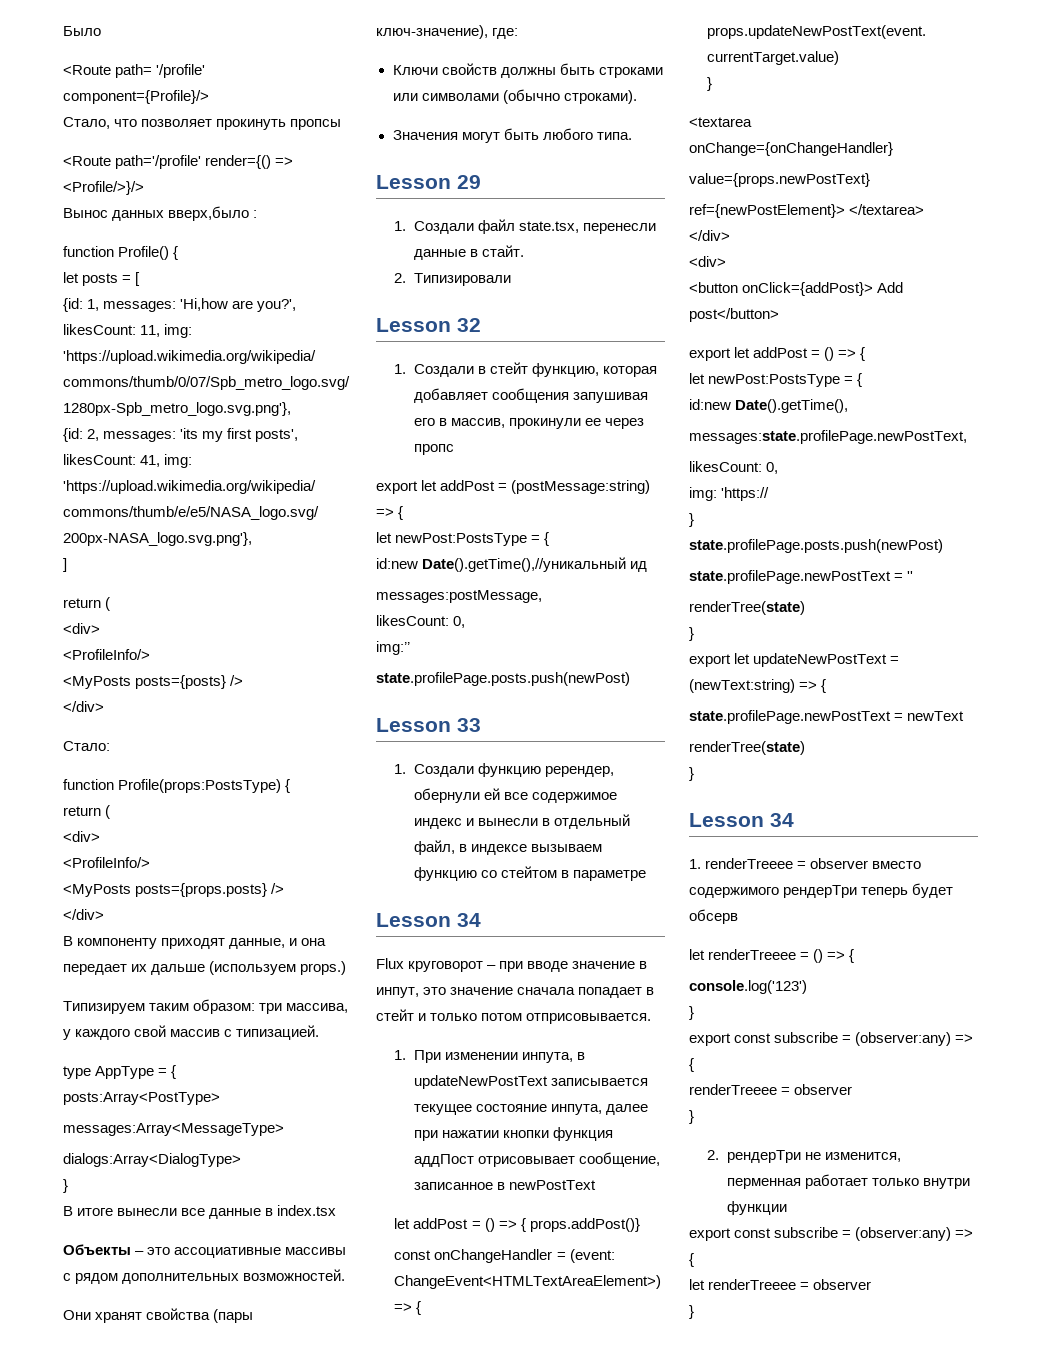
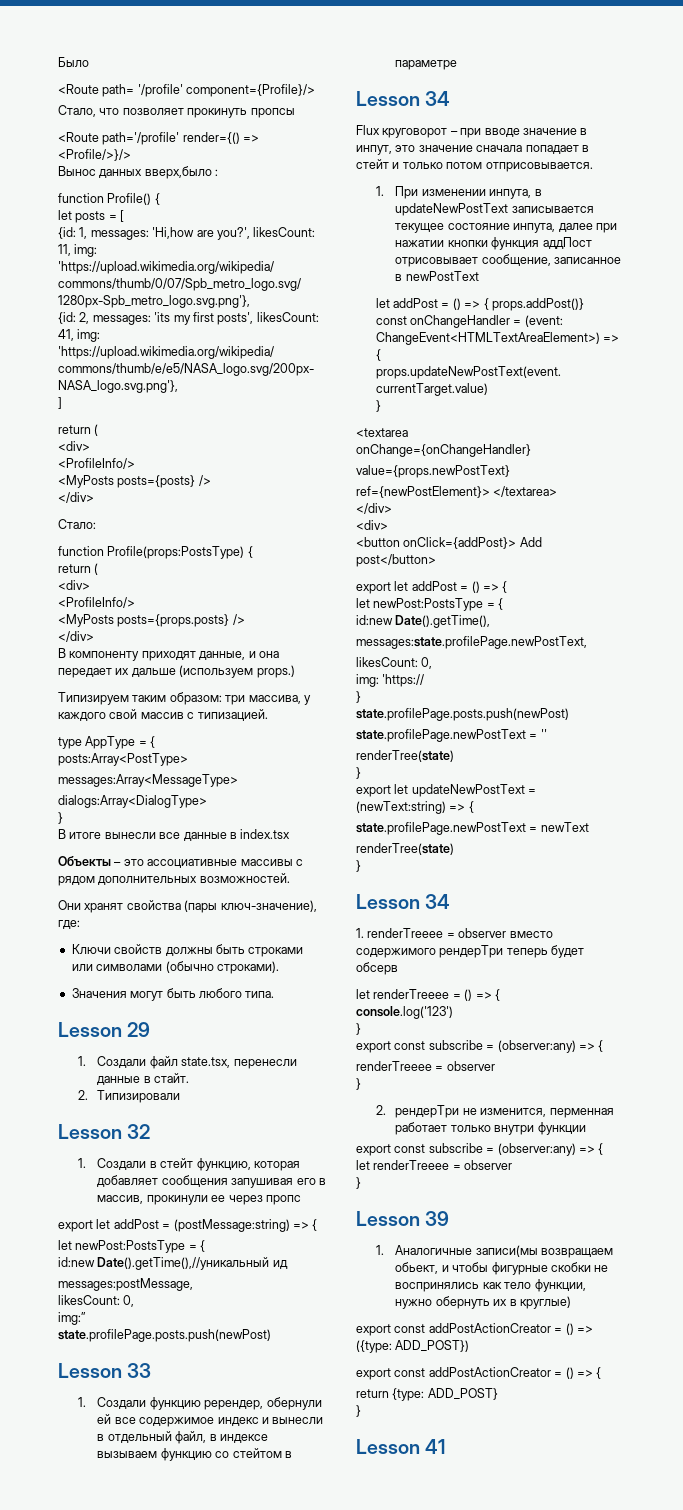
+ Lesson 39
+ 1. Аналогичные записи(мы возвращаем обьект, и чтобы фигурные скобки не воспринялись как тело функции, нужно обернуть их в круглые)
+ export const addPostActionCreator = () => ({type: ADD_POST})
+ export const addPostActionCreator = () => {
+ return {type: ADD_POST}
+ }
+ Lesson 41

